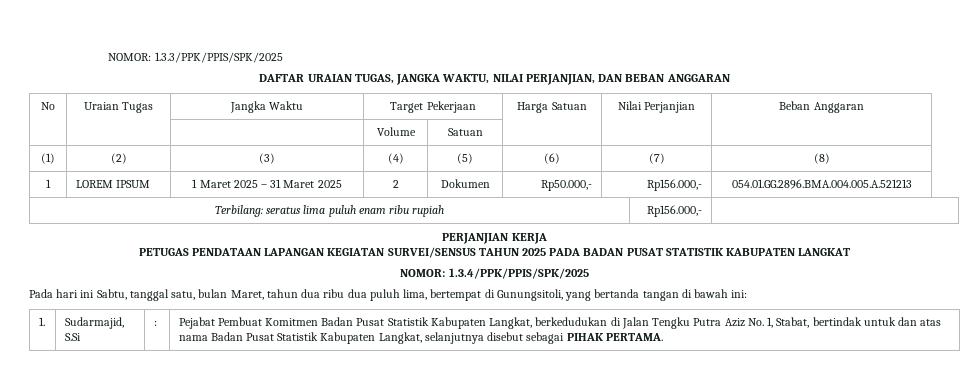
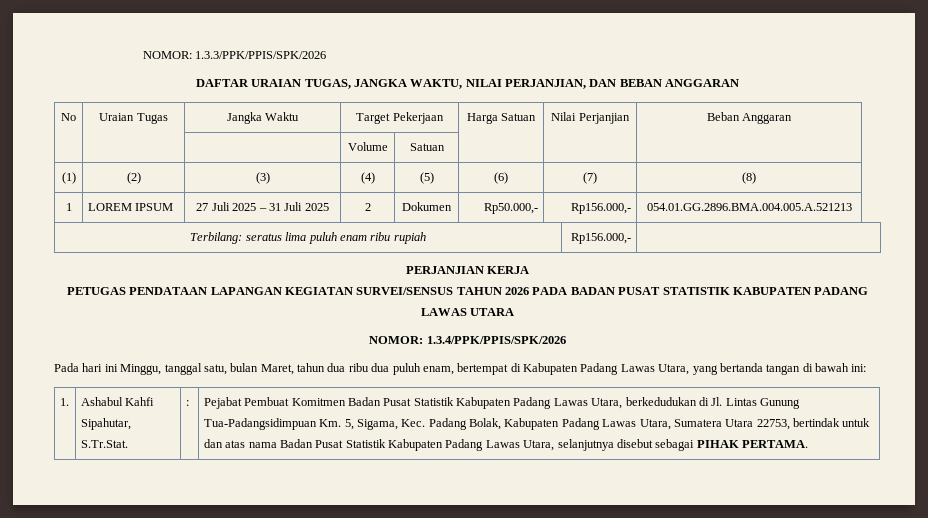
- NOMOR: 1.3.3/PPK/PPIS/SPK/2025
+ NOMOR: 1.3.3/PPK/PPIS/SPK/2026
- 1 | LOREM IPSUM | 1 Maret 2025 – 31 Maret 2025 | 2 | Dokumen | Rp50.000,- | Rp156.000,- | 054.01.GG.2896.BMA.004.005.A.521213
+ 1 | LOREM IPSUM | 27 Juli 2025 – 31 Juli 2025 | 2 | Dokumen | Rp50.000,- | Rp156.000,- | 054.01.GG.2896.BMA.004.005.A.521213
- PETUGAS PENDATAAN LAPANGAN KEGIATAN SURVEI/SENSUS TAHUN 2025 PADA BADAN PUSAT STATISTIK KABUPATEN LANGKAT
- NOMOR: 1.3.4/PPK/PPIS/SPK/2025
+ PETUGAS PENDATAAN LAPANGAN KEGIATAN SURVEI/SENSUS TAHUN 2026 PADA BADAN PUSAT STATISTIK KABUPATEN PADANG LAWAS UTARA
+ NOMOR: 1.3.4/PPK/PPIS/SPK/2026
- Pada hari ini Sabtu, tanggal satu, bulan Maret, tahun dua ribu dua puluh lima, bertempat di Gunungsitoli, yang bertanda tangan di bawah ini:
+ Pada hari ini Minggu, tanggal satu, bulan Maret, tahun dua ribu dua puluh enam, bertempat di Kabupaten Padang Lawas Utara, yang bertanda tangan di bawah ini:
- Sudarmajid, S.Si
+ Ashabul Kahfi Sipahutar, S.Tr.Stat.
- Pejabat Pembuat Komitmen Badan Pusat Statistik Kabupaten Langkat, berkedudukan di Jalan Tengku Putra Aziz No. 1, Stabat, bertindak untuk dan atas nama Badan Pusat Statistik Kabupaten Langkat, selanjutnya disebut sebagai PIHAK PERTAMA.
+ Pejabat Pembuat Komitmen Badan Pusat Statistik Kabupaten Padang Lawas Utara, berkedudukan di Jl. Lintas Gunung Tua-Padangsidimpuan Km. 5, Sigama, Kec. Padang Bolak, Kabupaten Padang Lawas Utara, Sumatera Utara 22753, bertindak untuk dan atas nama Badan Pusat Statistik Kabupaten Padang Lawas Utara, selanjutnya disebut sebagai PIHAK PERTAMA.

